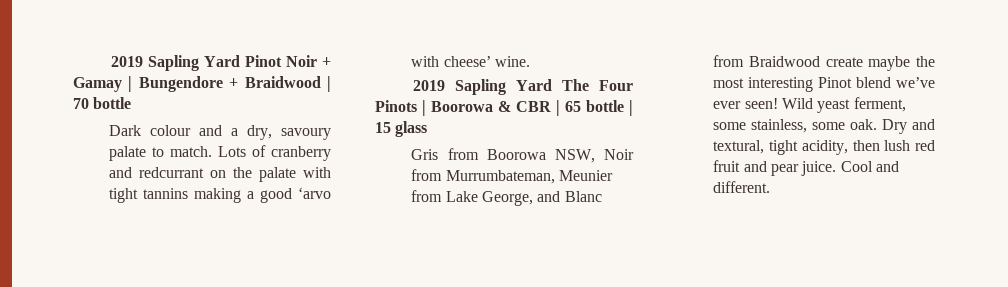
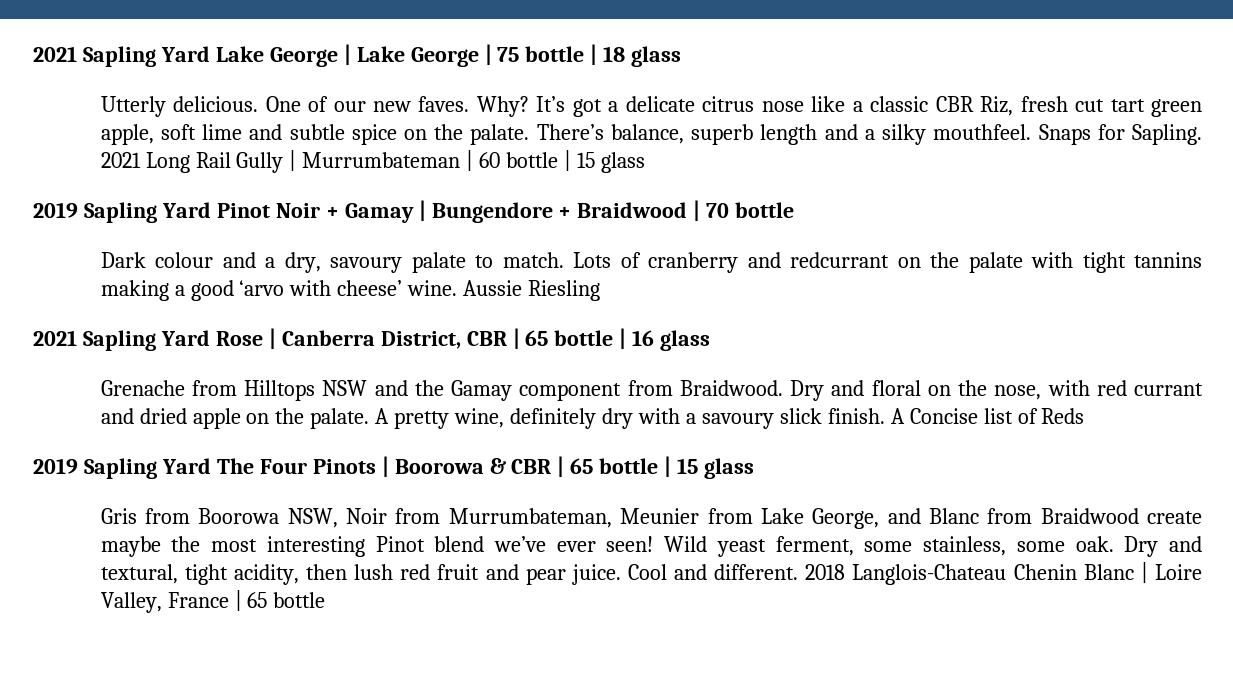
+ 2021 Sapling Yard Lake George | Lake George | 75 bottle | 18 glass
+ Utterly delicious. One of our new faves. Why? It’s got a delicate citrus nose like a classic CBR Riz, fresh cut tart green apple, soft lime and subtle spice on the palate. There’s balance, superb length and a silky mouthfeel. Snaps for Sapling. 2021 Long Rail Gully | Murrumbateman | 60 bottle | 15 glass
+ Aussie Riesling
+ 2021 Sapling Yard Rose | Canberra District, CBR | 65 bottle | 16 glass
+ Grenache from Hilltops NSW and the Gamay component from Braidwood. Dry and floral on the nose, with red currant and dried apple on the palate. A pretty wine, definitely dry with a savoury slick finish. A Concise list of Reds
+ 2018 Langlois-Chateau Chenin Blanc | Loire Valley, France | 65 bottle

